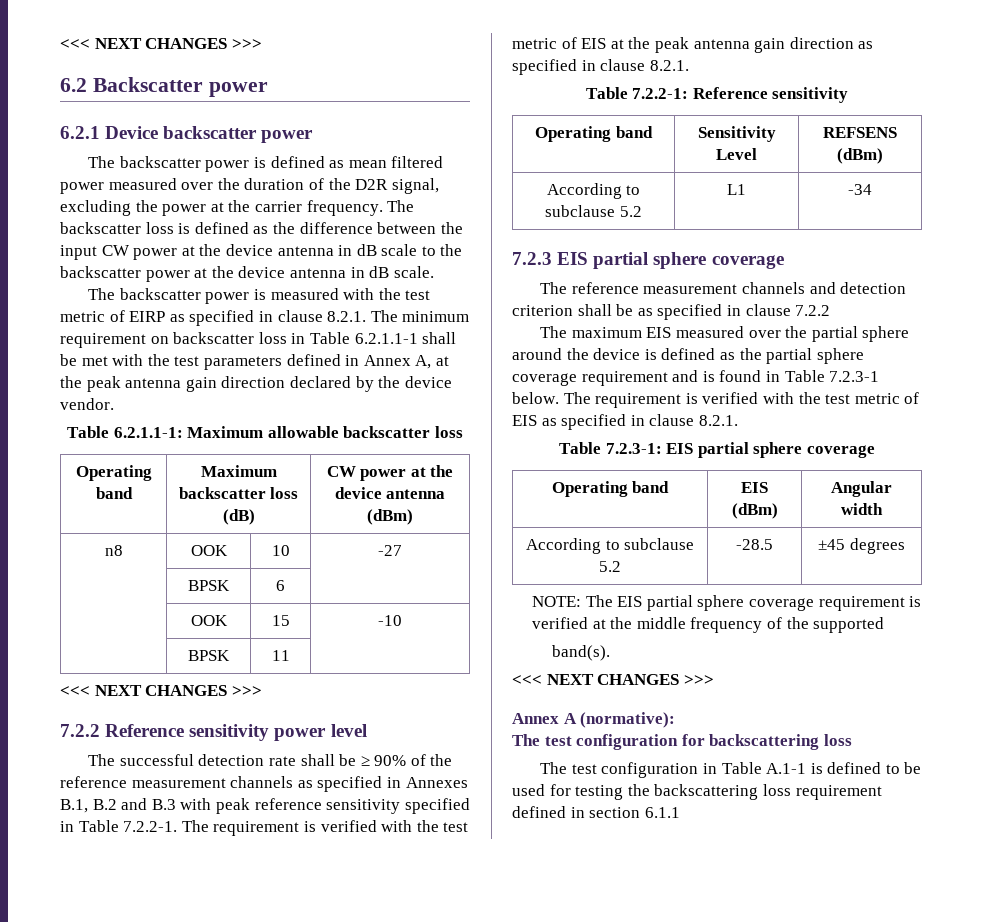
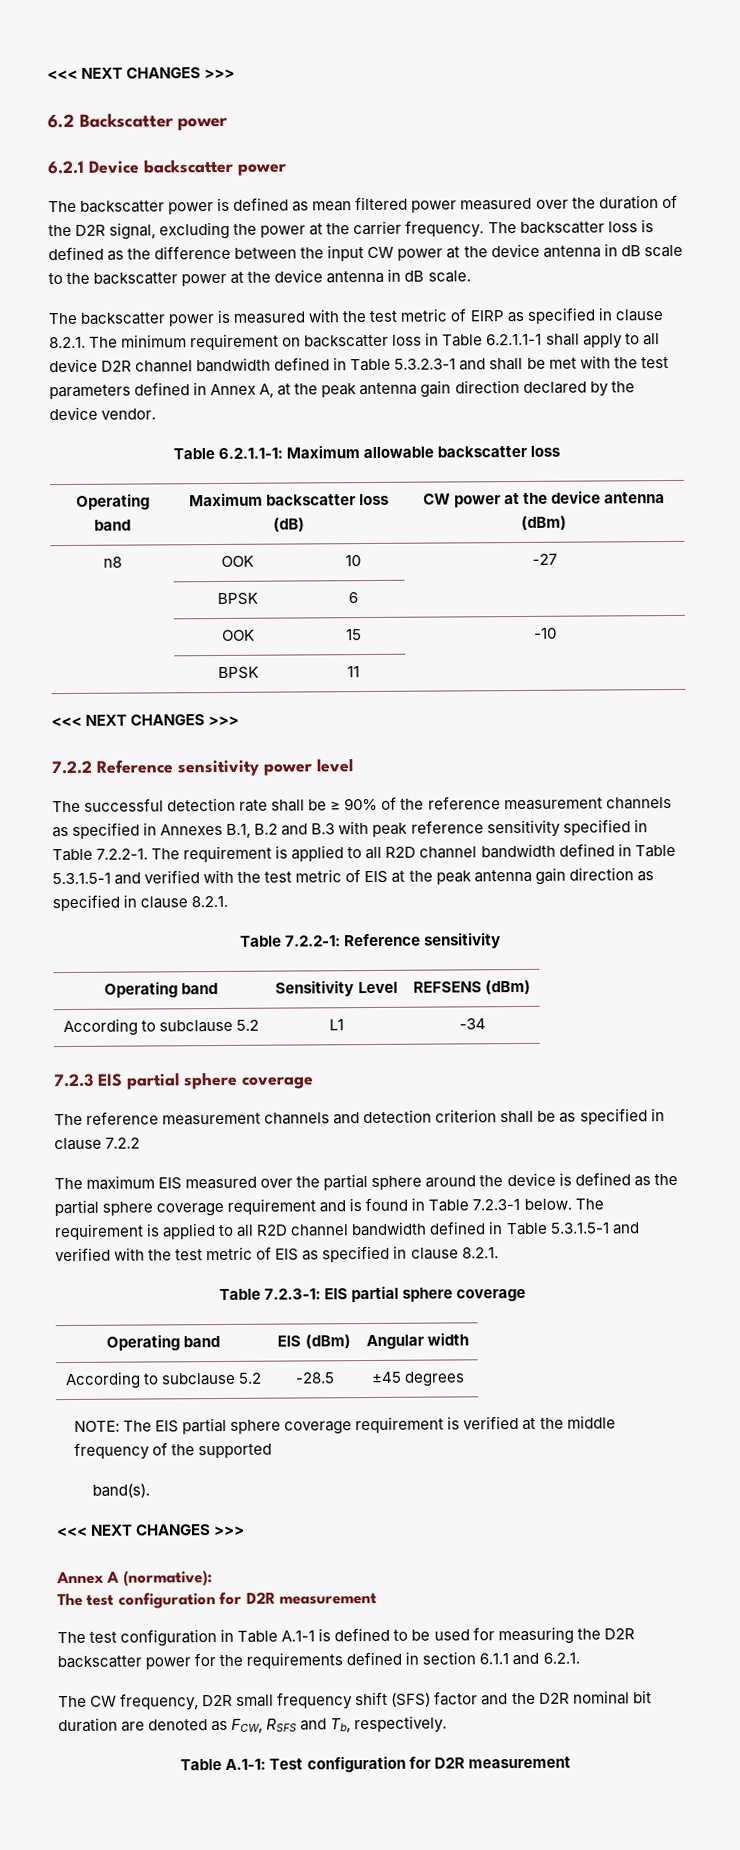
- The backscatter power is measured with the test metric of EIRP as specified in clause 8.2.1. The minimum requirement on backscatter loss in Table 6.2.1.1-1 shall be met with the test parameters defined in Annex A, at the peak antenna gain direction declared by the device vendor.
+ The backscatter power is measured with the test metric of EIRP as specified in clause 8.2.1. The minimum requirement on backscatter loss in Table 6.2.1.1-1 shall apply to all device D2R channel bandwidth defined in Table 5.3.2.3-1 and shall be met with the test parameters defined in Annex A, at the peak antenna gain direction declared by the device vendor.
- The successful detection rate shall be ≥ 90% of the reference measurement channels as specified in Annexes B.1, B.2 and B.3 with peak reference sensitivity specified in Table 7.2.2-1. The requirement is verified with the test metric of EIS at the peak antenna gain direction as specified in clause 8.2.1.
+ The successful detection rate shall be ≥ 90% of the reference measurement channels as specified in Annexes B.1, B.2 and B.3 with peak reference sensitivity specified in Table 7.2.2-1. The requirement is applied to all R2D channel bandwidth defined in Table 5.3.1.5-1 and verified with the test metric of EIS at the peak antenna gain direction as specified in clause 8.2.1.
- The requirement is verified with the test metric of EIS as specified in clause 8.2.1.
+ The requirement is applied to all R2D channel bandwidth defined in Table 5.3.1.5-1 and verified with the test metric of EIS as specified in clause 8.2.1.
- The test configuration for backscattering loss
+ The test configuration for D2R measurement
- The test configuration in Table A.1-1 is defined to be used for testing the backscattering loss requirement defined in section 6.1.1
+ The test configuration in Table A.1-1 is defined to be used for measuring the D2R backscatter power for the requirements defined in section 6.1.1 and 6.2.1.
+ The CW frequency, D2R small frequency shift (SFS) factor and the D2R nominal bit duration are denoted as FCW, RSFS and Tb, respectively.
+ Table A.1-1: Test configuration for D2R measurement

